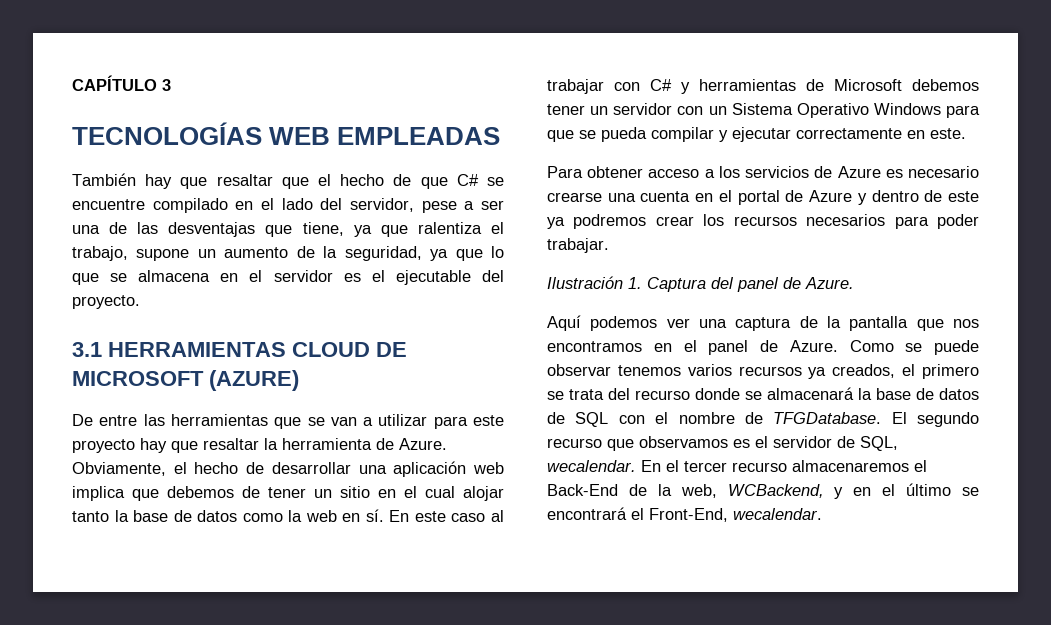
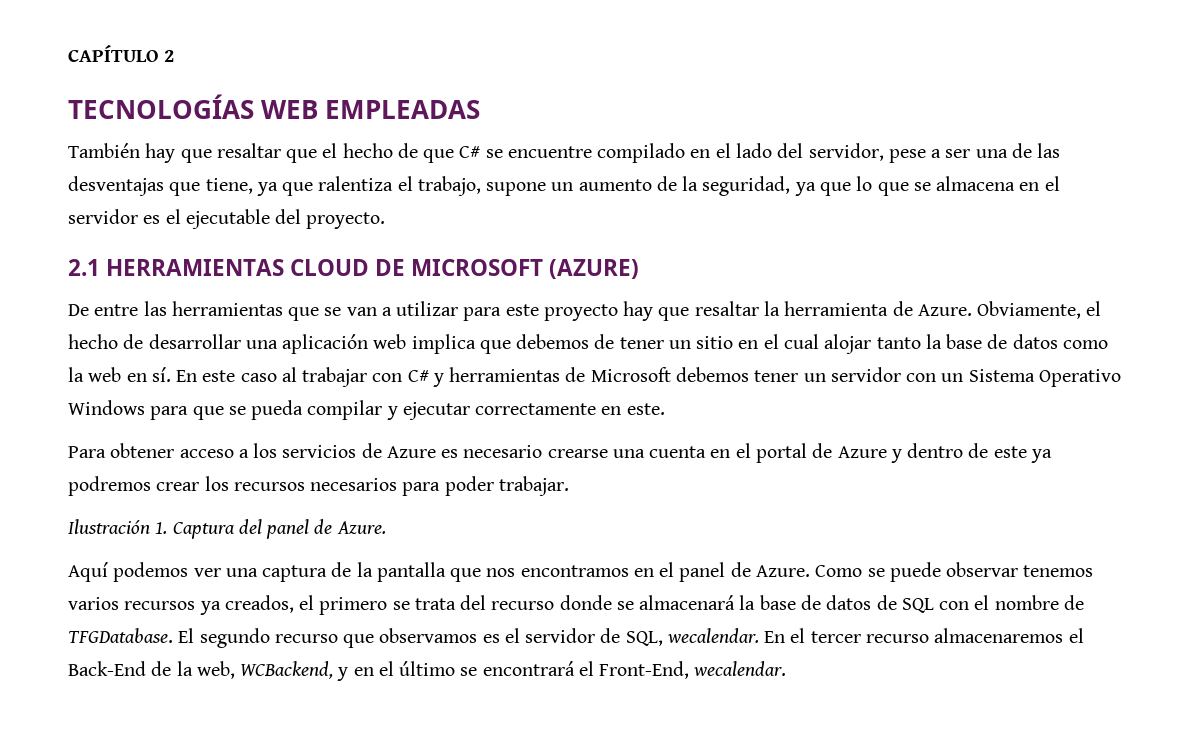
- CAPÍTULO 3
+ CAPÍTULO 2
- 3.1 HERRAMIENTAS CLOUD DE MICROSOFT (AZURE)
+ 2.1 HERRAMIENTAS CLOUD DE MICROSOFT (AZURE)

